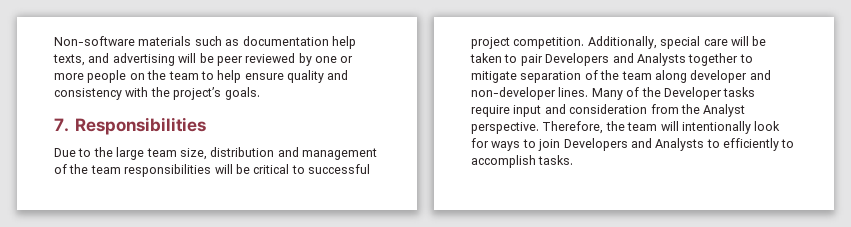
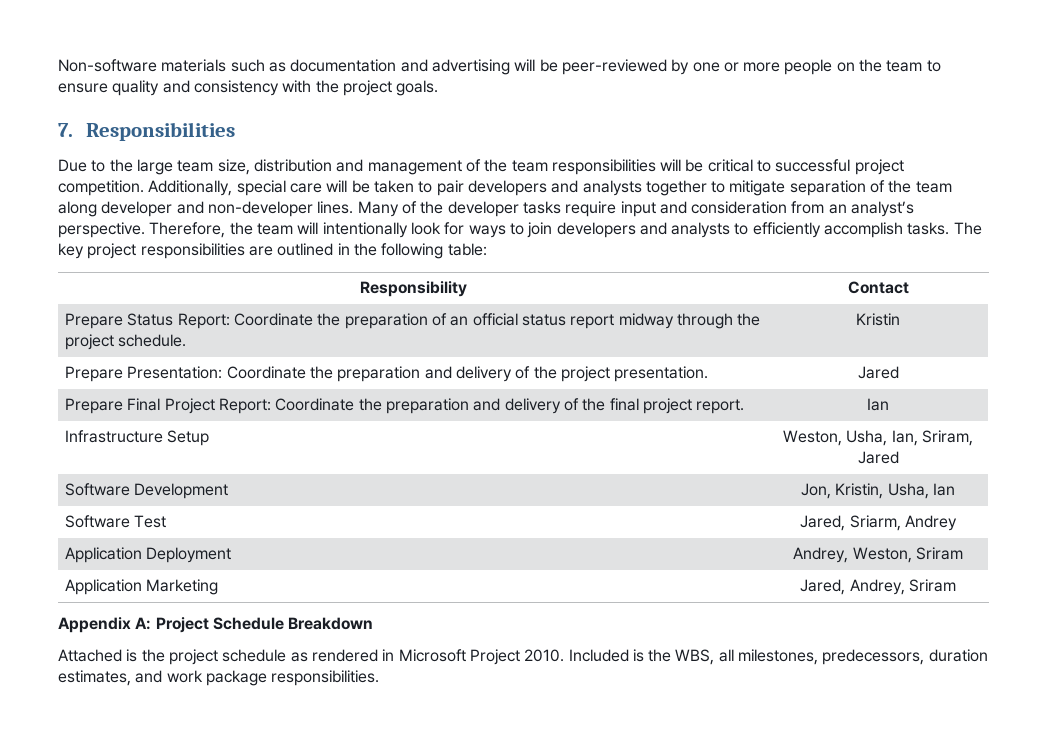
- Non-software materials such as documentation help texts, and advertising will be peer reviewed by one or more people on the team to help ensure quality and consistency with the project’s goals.
+ Non-software materials such as documentation and advertising will be peer-reviewed by one or more people on the team to ensure quality and consistency with the project goals.
- Additionally, special care will be taken to pair Developers and Analysts together to mitigate separation of the team along developer and non-developer lines.
+ Additionally, special care will be taken to pair developers and analysts together to mitigate separation of the team along developer and non-developer lines.
- Many of the Developer tasks require input and consideration from the Analyst perspective.
+ Many of the developer tasks require input and consideration from an analyst’s perspective.
- Therefore, the team will intentionally look for ways to join Developers and Analysts to efficiently to accomplish tasks.
+ Therefore, the team will intentionally look for ways to join developers and analysts to efficiently accomplish tasks.
+ The key project responsibilities are outlined in the following table:
+ Responsibility | Contact
+ Prepare Status Report: Coordinate the preparation of an official status report midway through the project schedule. | Kristin
+ Prepare Presentation: Coordinate the preparation and delivery of the project presentation. | Jared
+ Prepare Final Project Report: Coordinate the preparation and delivery of the final project report. | Ian
+ Infrastructure Setup | Weston, Usha, Ian, Sriram, Jared
+ Software Development | Jon, Kristin, Usha, Ian
+ Software Test | Jared, Sriarm, Andrey
+ Application Deployment | Andrey, Weston, Sriram
+ Application Marketing | Jared, Andrey, Sriram
+ Appendix A: Project Schedule Breakdown
+ Attached is the project schedule as rendered in Microsoft Project 2010. Included is the WBS, all milestones, predecessors, duration estimates, and work package responsibilities.

